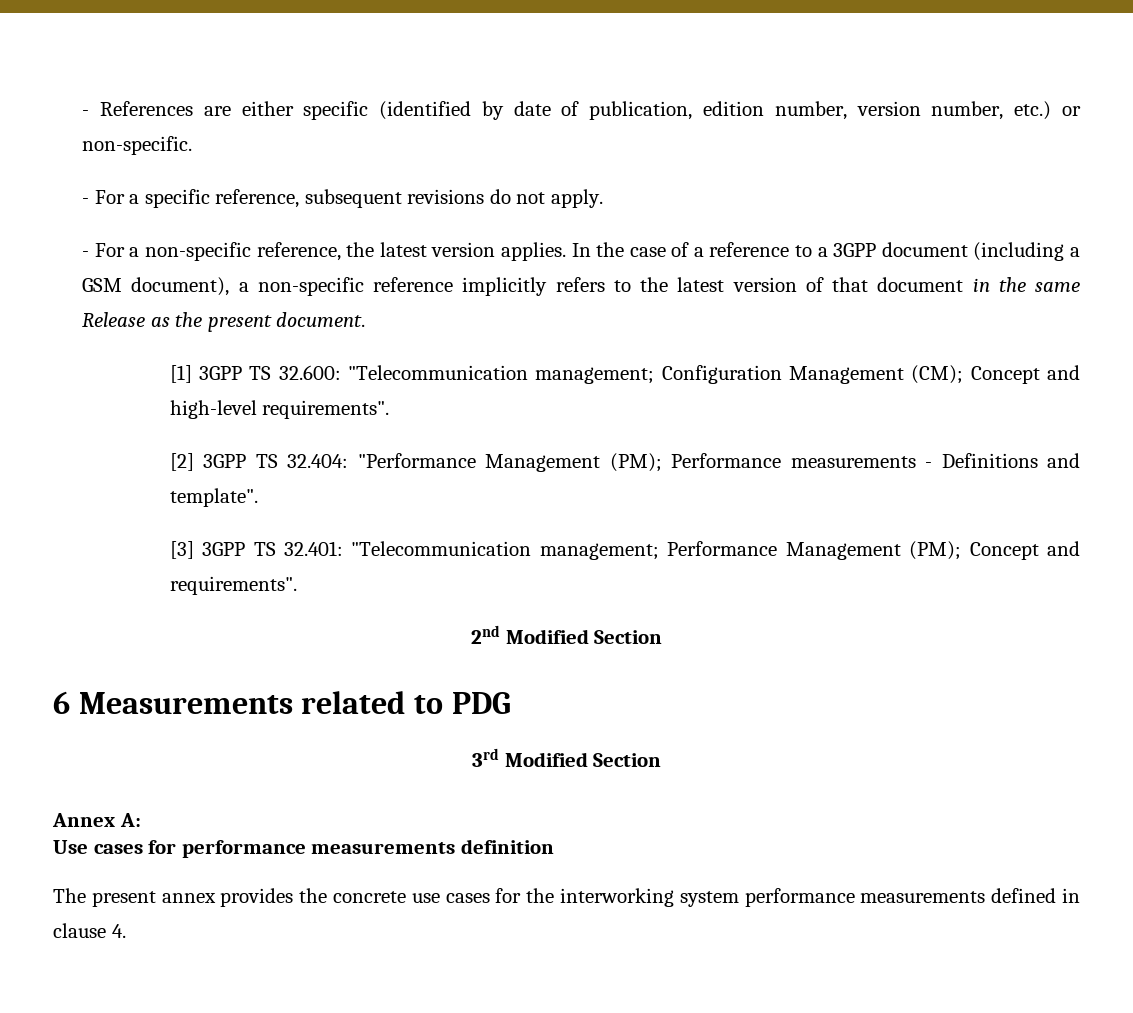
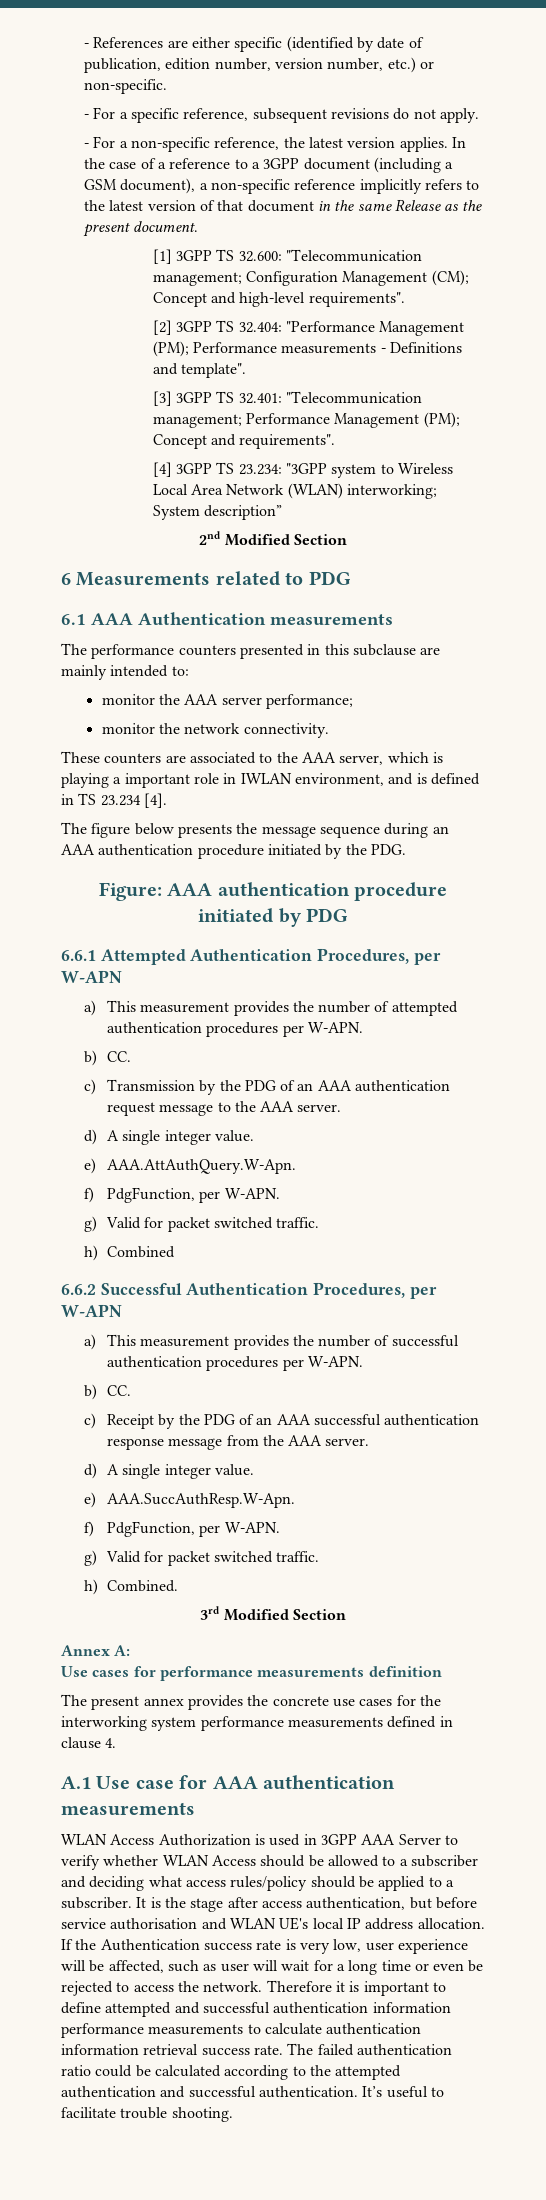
+ [4] 3GPP TS 23.234: "3GPP system to Wireless Local Area Network (WLAN) interworking; System description”
+ 6.1 AAA Authentication measurements
+ The performance counters presented in this subclause are mainly intended to:
+ monitor the AAA server performance;
+ monitor the network connectivity.
+ These counters are associated to the AAA server, which is playing a important role in IWLAN environment, and is defined in TS 23.234 [4].
+ The figure below presents the message sequence during an AAA authentication procedure initiated by the PDG.
+ Figure: AAA authentication procedure initiated by PDG
+ 6.6.1 Attempted Authentication Procedures, per W-APN
+ a) This measurement provides the number of attempted authentication procedures per W-APN.
+ b) CC.
+ c) Transmission by the PDG of an AAA authentication request message to the AAA server.
+ d) A single integer value.
+ e) AAA.AttAuthQuery.W-Apn.
+ f) PdgFunction, per W-APN.
+ g) Valid for packet switched traffic.
+ h) Combined
+ 6.6.2 Successful Authentication Procedures, per W-APN
+ a) This measurement provides the number of successful authentication procedures per W-APN.
+ b) CC.
+ c) Receipt by the PDG of an AAA successful authentication response message from the AAA server.
+ d) A single integer value.
+ e) AAA.SuccAuthResp.W-Apn.
+ f) PdgFunction, per W-APN.
+ g) Valid for packet switched traffic.
+ h) Combined.
+ A.1 Use case for AAA authentication measurements
+ WLAN Access Authorization is used in 3GPP AAA Server to verify whether WLAN Access should be allowed to a subscriber and deciding what access rules/policy should be applied to a subscriber. It is the stage after access authentication, but before service authorisation and WLAN UE's local IP address allocation. If the Authentication success rate is very low, user experience will be affected, such as user will wait for a long time or even be rejected to access the network. Therefore it is important to define attempted and successful authentication information performance measurements to calculate authentication information retrieval success rate. The failed authentication ratio could be calculated according to the attempted authentication and successful authentication. It’s useful to facilitate trouble shooting.

